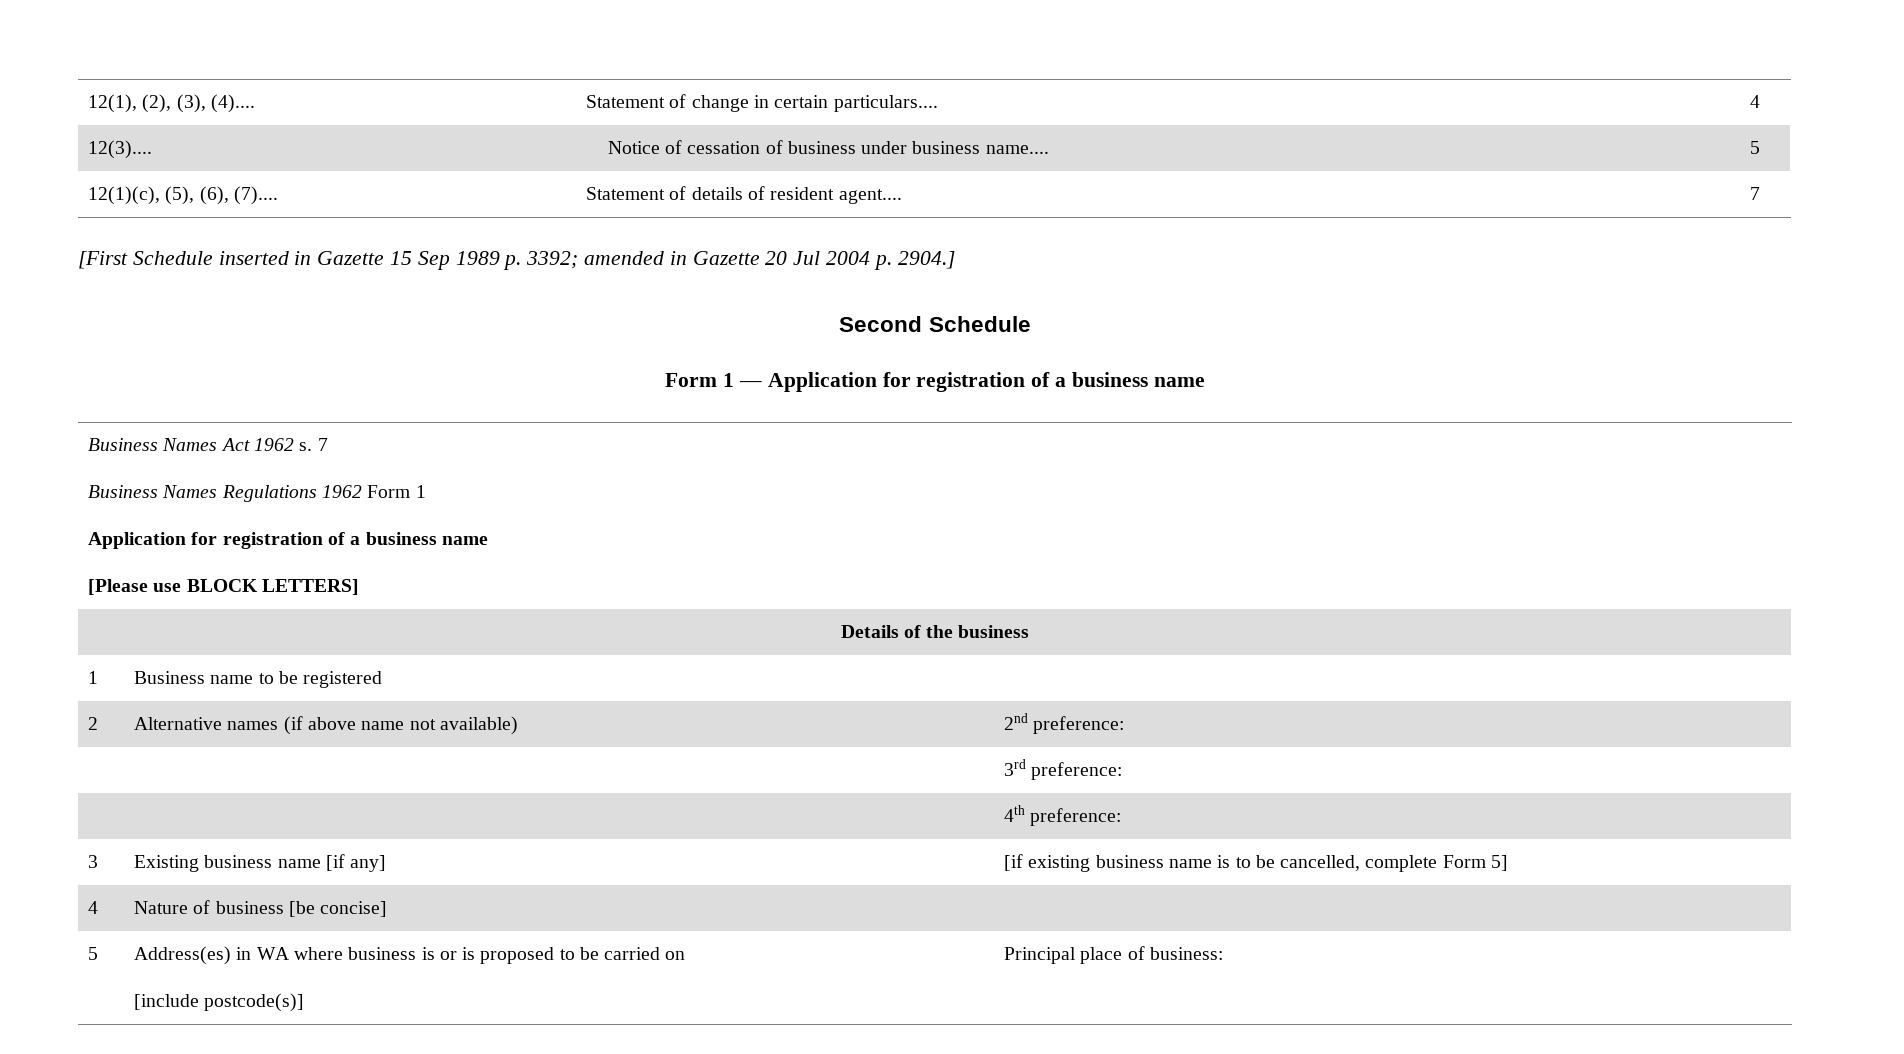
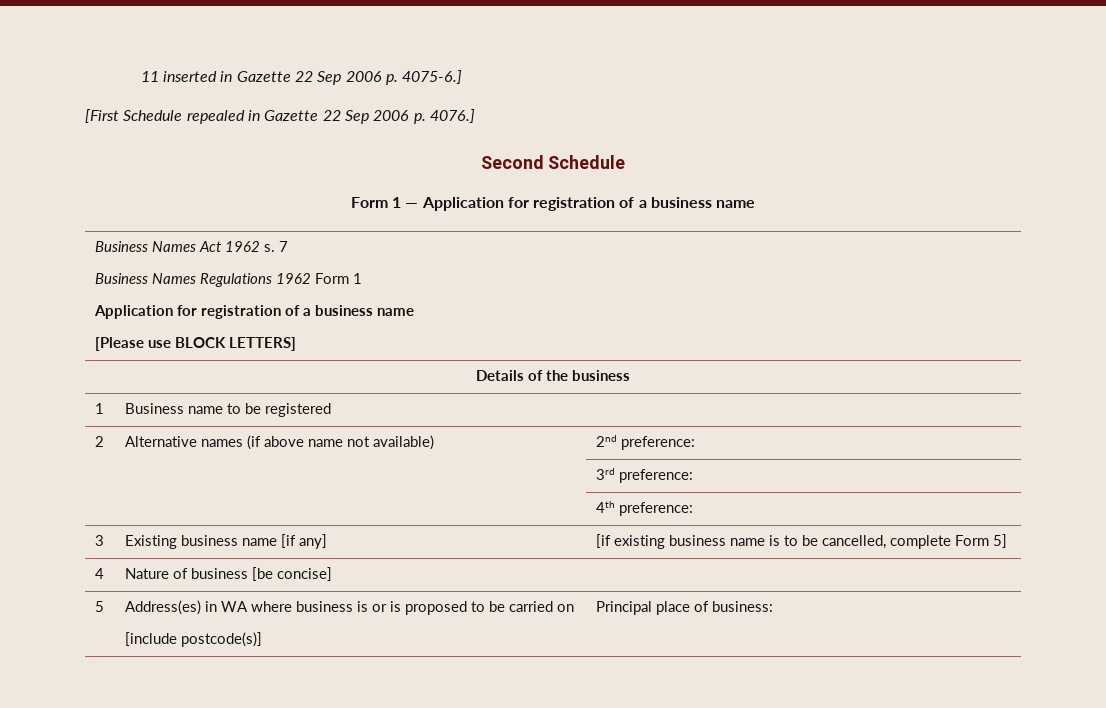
- 12(1), (2), (3), (4).... | Statement of change in certain particulars.... | 4
- 12(3).... | Notice of cessation of business under business name.... | 5
- 12(1)(c), (5), (6), (7).... | Statement of details of resident agent.... | 7
+ 11 inserted in Gazette 22 Sep 2006 p. 4075-6.]
- [First Schedule inserted in Gazette 15 Sep 1989 p. 3392; amended in Gazette 20 Jul 2004 p. 2904.]
+ [First Schedule repealed in Gazette 22 Sep 2006 p. 4076.]

